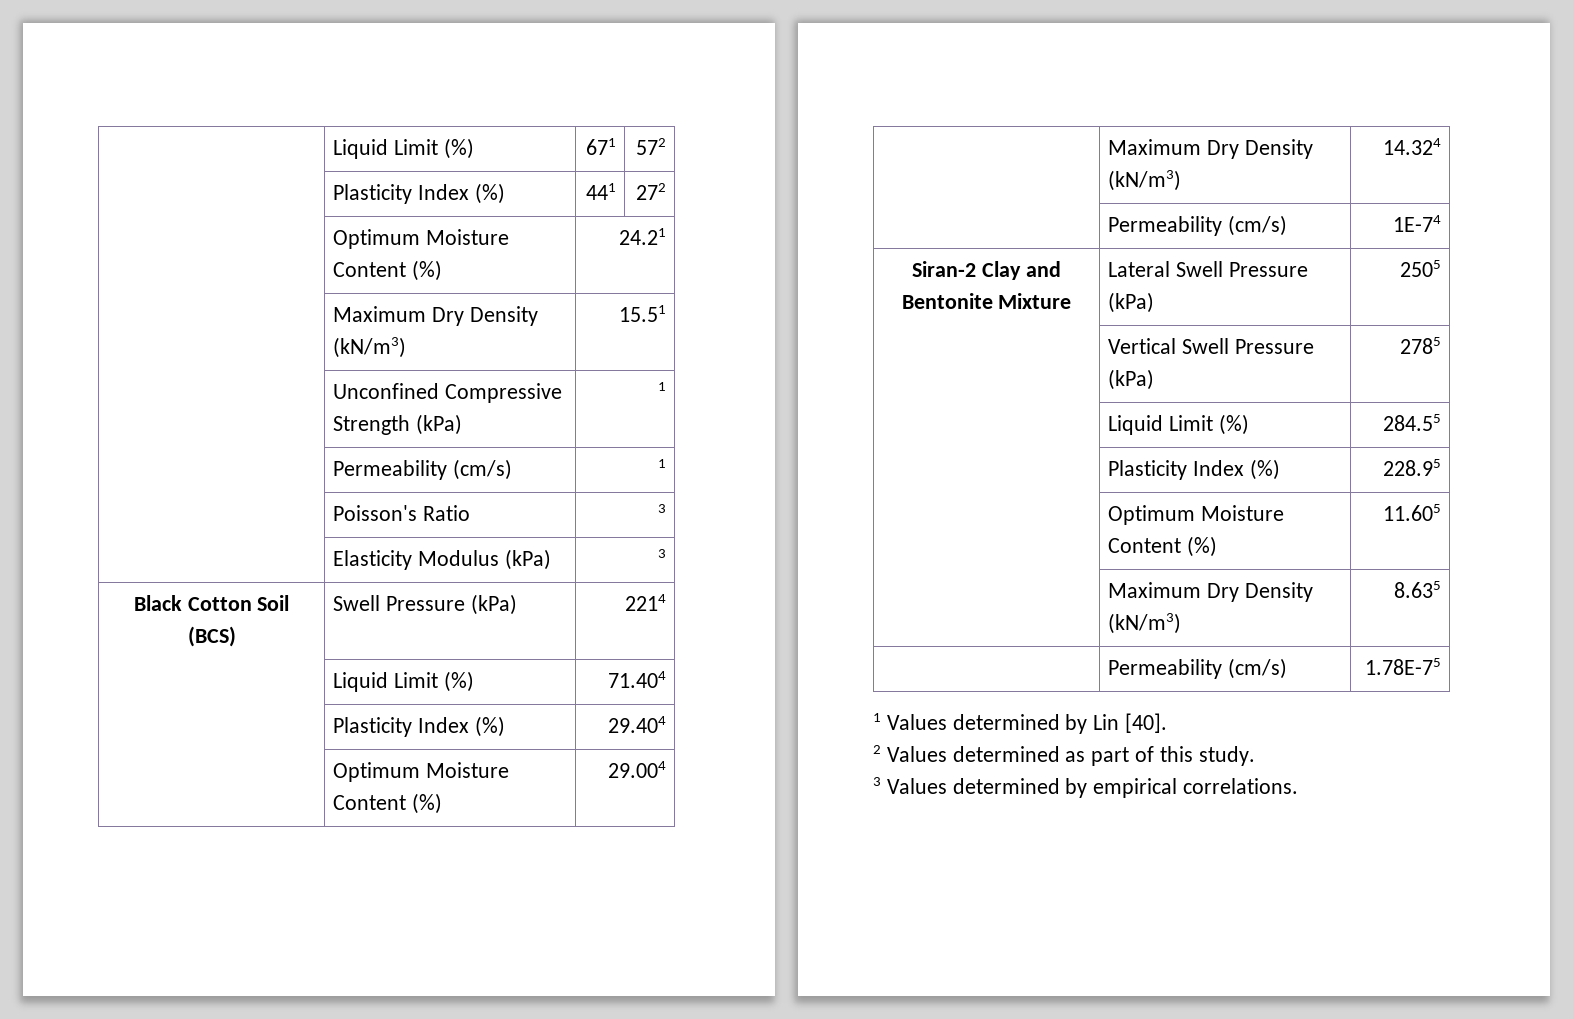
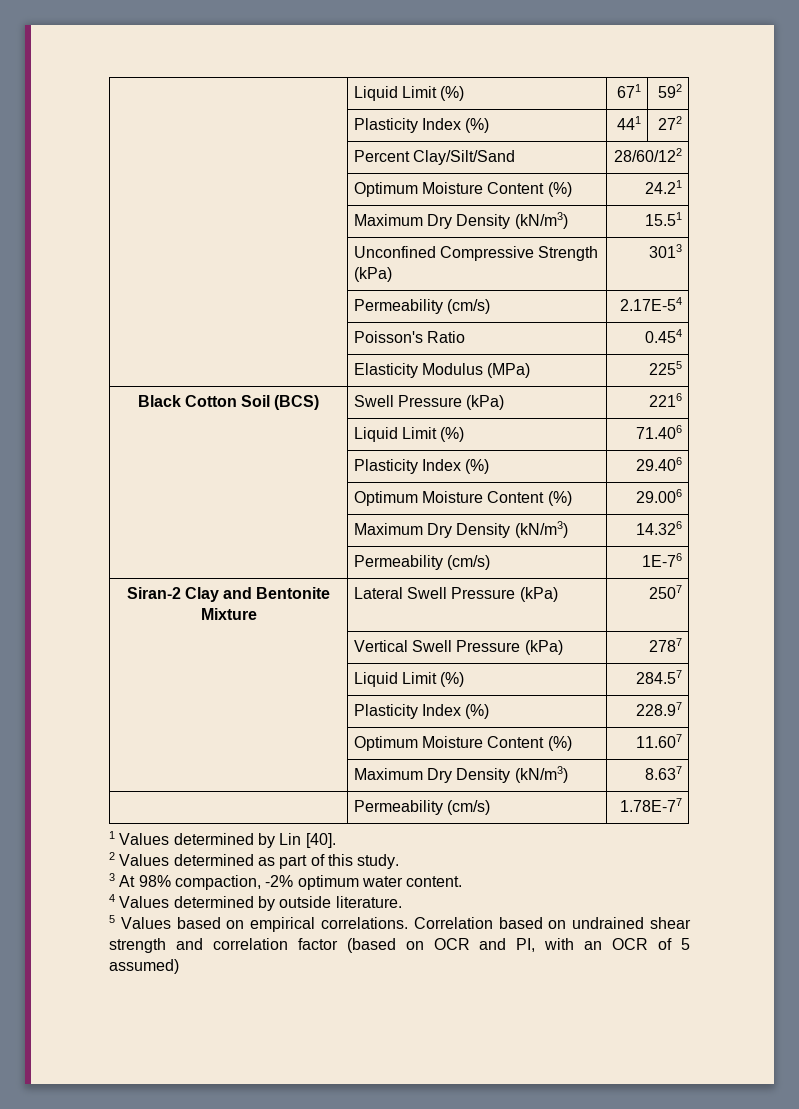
- | Liquid Limit (%) | 671 | 572
+ | Liquid Limit (%) | 671 | 592
+ | Percent Clay/Silt/Sand | 28/60/122
- | Unconfined Compressive Strength (kPa) | 1
- | Permeability (cm/s) | 1
+ | Unconfined Compressive Strength (kPa) | 3013
+ | Permeability (cm/s) | 2.17E-54
- | Poisson's Ratio | 3
+ | Poisson's Ratio | 0.454
- | Elasticity Modulus (kPa) | 3
+ | Elasticity Modulus (MPa) | 2255
- Black Cotton Soil (BCS) | Swell Pressure (kPa) | 2214
- | Liquid Limit (%) | 71.404
- | Plasticity Index (%) | 29.404
- | Optimum Moisture Content (%) | 29.004
- | Maximum Dry Density (kN/m3) | 14.324
- | Permeability (cm/s) | 1E-74
+ Black Cotton Soil (BCS) | Swell Pressure (kPa) | 2216
+ | Liquid Limit (%) | 71.406
+ | Plasticity Index (%) | 29.406
+ | Optimum Moisture Content (%) | 29.006
+ | Maximum Dry Density (kN/m3) | 14.326
+ | Permeability (cm/s) | 1E-76
- Siran-2 Clay and Bentonite Mixture | Lateral Swell Pressure (kPa) | 2505
+ Siran-2 Clay and Bentonite Mixture | Lateral Swell Pressure (kPa) | 2507
- | Vertical Swell Pressure (kPa) | 2785
- | Liquid Limit (%) | 284.55
- | Plasticity Index (%) | 228.95
- | Optimum Moisture Content (%) | 11.605
- | Maximum Dry Density (kN/m3) | 8.635
- | Permeability (cm/s) | 1.78E-75
+ | Vertical Swell Pressure (kPa) | 2787
+ | Liquid Limit (%) | 284.57
+ | Plasticity Index (%) | 228.97
+ | Optimum Moisture Content (%) | 11.607
+ | Maximum Dry Density (kN/m3) | 8.637
+ | Permeability (cm/s) | 1.78E-77
- 3 Values determined by empirical correlations.
+ 3 At 98% compaction, -2% optimum water content.
+ 4 Values determined by outside literature.
+ 5 Values based on empirical correlations. Correlation based on undrained shear strength and correlation factor (based on OCR and PI, with an OCR of 5 assumed)

